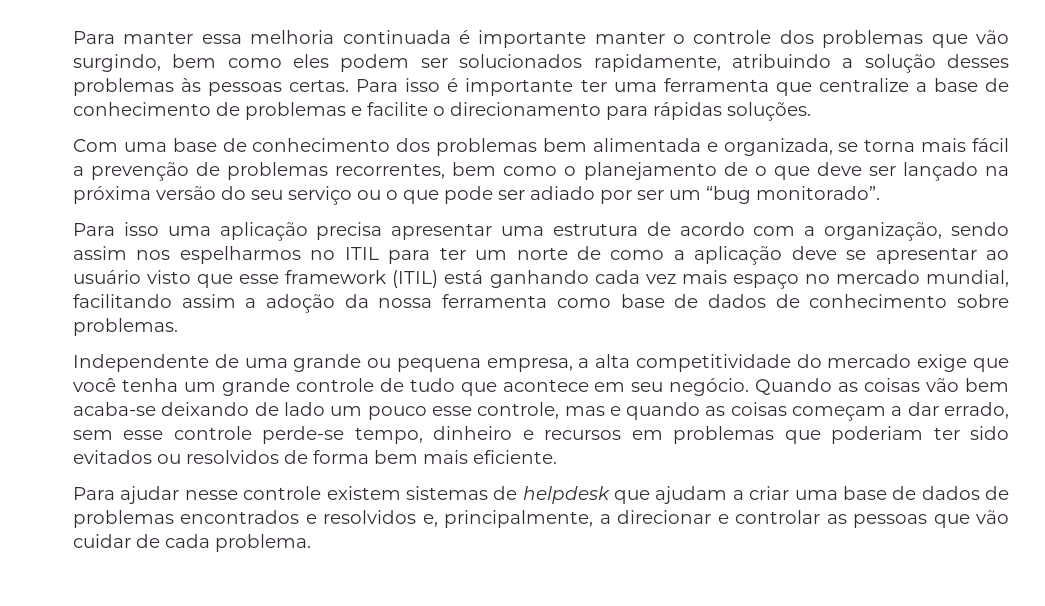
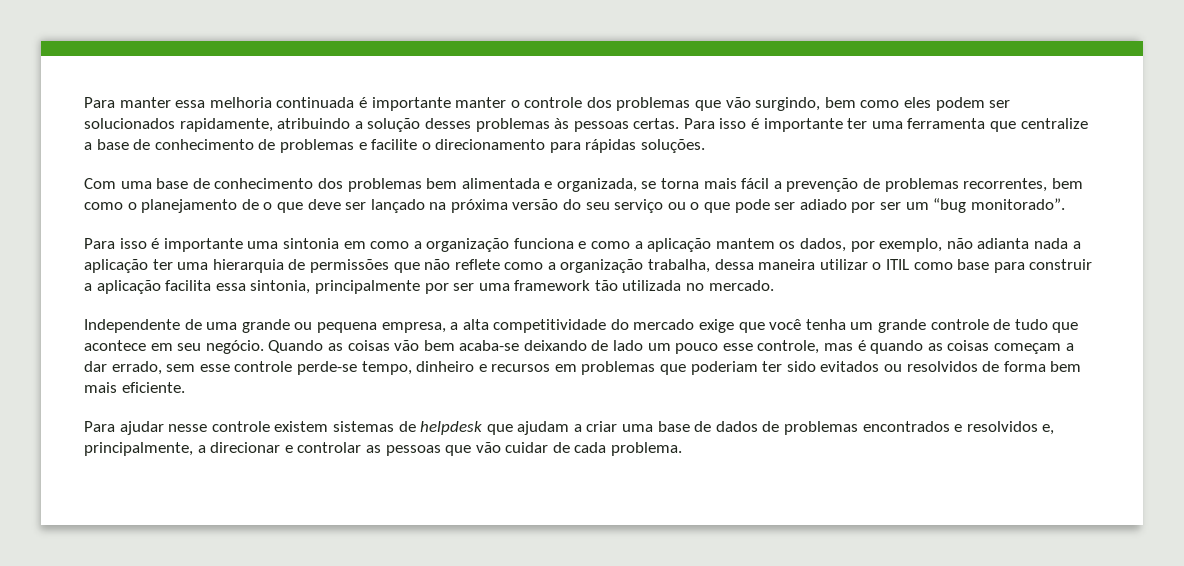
- Para isso uma aplicação precisa apresentar uma estrutura de acordo com a organização, sendo assim nos espelharmos no ITIL para ter um norte de como a aplicação deve se apresentar ao usuário visto que esse framework (ITIL) está ganhando cada vez mais espaço no mercado mundial, facilitando assim a adoção da nossa ferramenta como base de dados de conhecimento sobre problemas.
+ Para isso é importante uma sintonia em como a organização funciona e como a aplicação mantem os dados, por exemplo, não adianta nada a aplicação ter uma hierarquia de permissões que não reflete como a organização trabalha, dessa maneira utilizar o ITIL como base para construir a aplicação facilita essa sintonia, principalmente por ser uma framework tão utilizada no mercado.
- Quando as coisas vão bem acaba-se deixando de lado um pouco esse controle, mas e quando as coisas começam a dar errado, sem esse controle perde-se tempo, dinheiro e recursos em problemas que poderiam ter sido evitados ou resolvidos de forma bem mais eficiente.
+ Quando as coisas vão bem acaba-se deixando de lado um pouco esse controle, mas é quando as coisas começam a dar errado, sem esse controle perde-se tempo, dinheiro e recursos em problemas que poderiam ter sido evitados ou resolvidos de forma bem mais eficiente.

